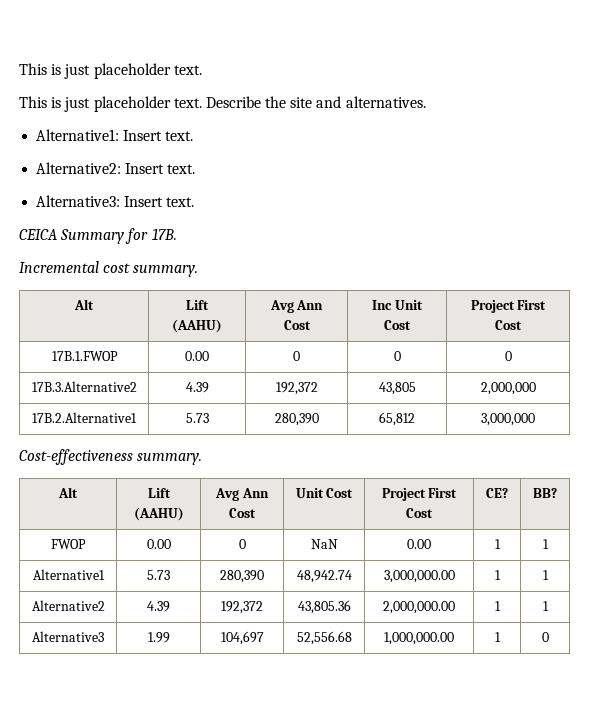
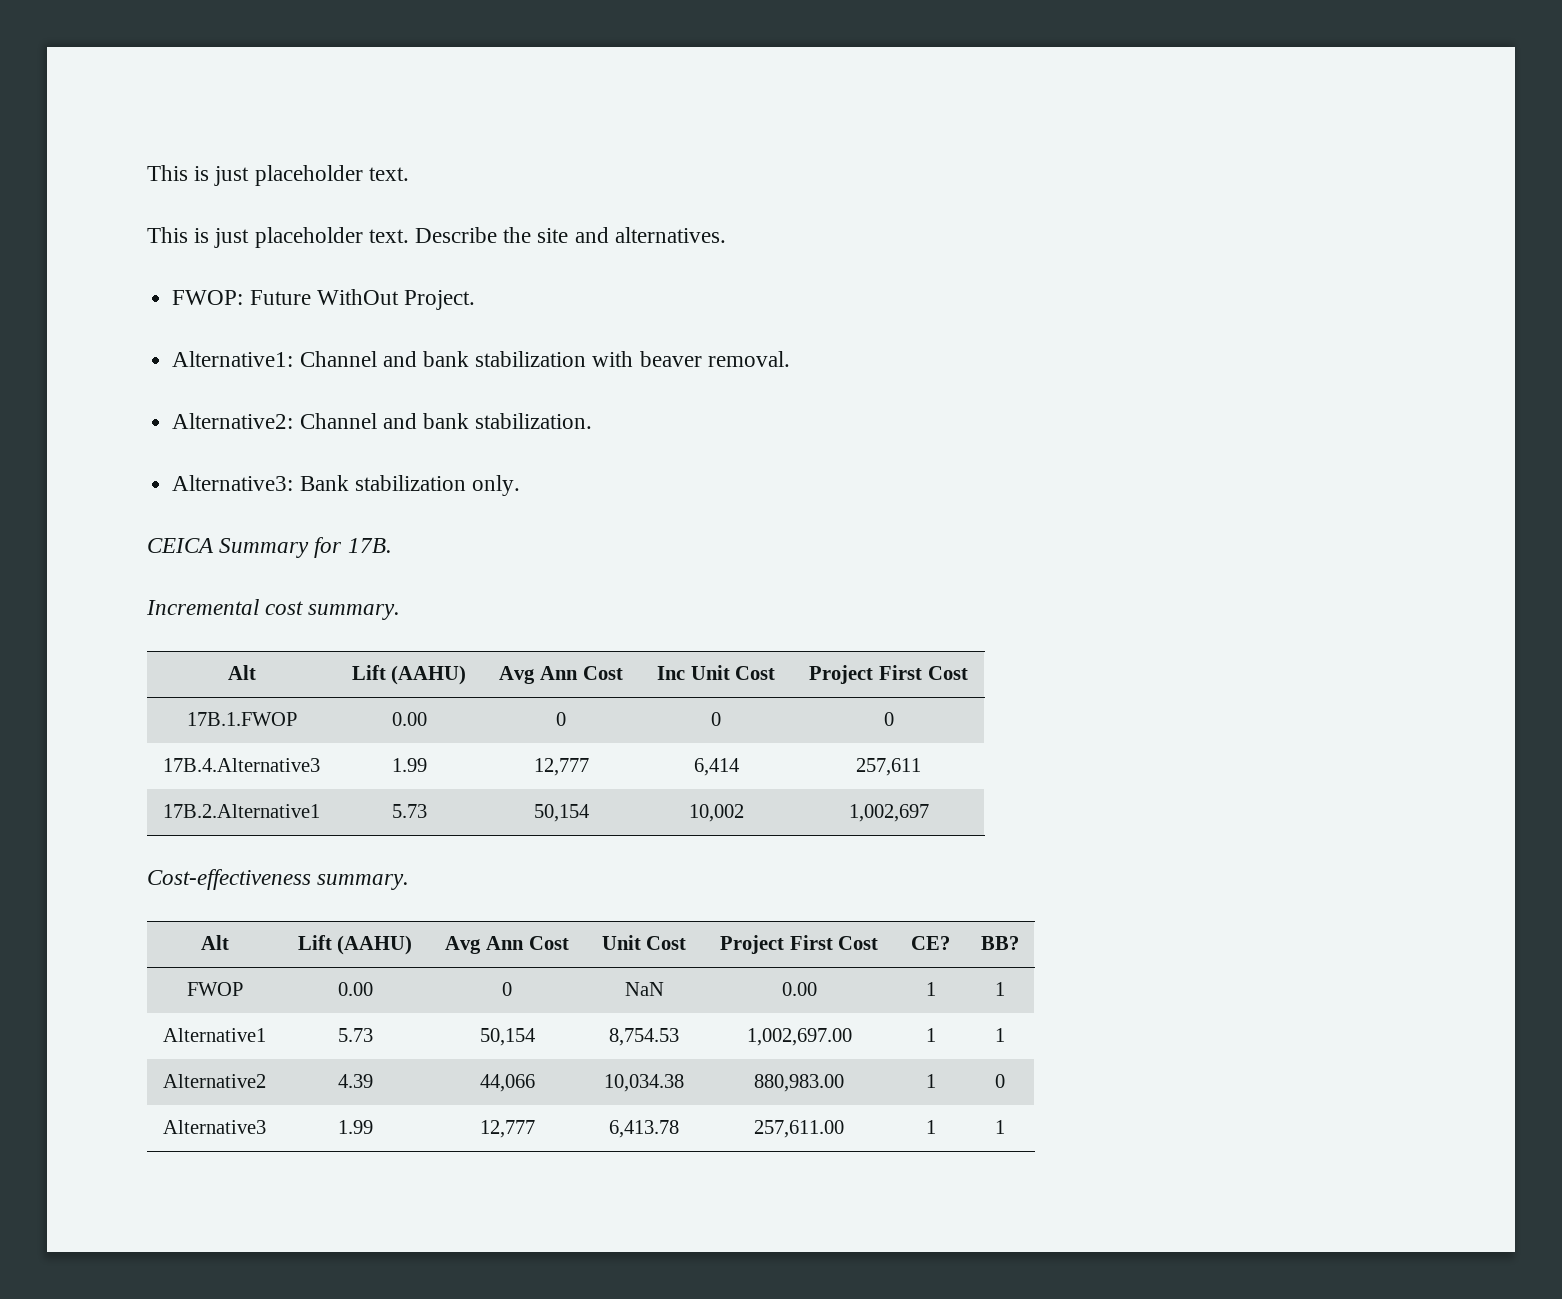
- Alternative1: Insert text.
- Alternative2: Insert text.
- Alternative3: Insert text.
+ FWOP: Future WithOut Project.
+ Alternative1: Channel and bank stabilization with beaver removal.
+ Alternative2: Channel and bank stabilization.
+ Alternative3: Bank stabilization only.
- 17B.3.Alternative2 | 4.39 | 192,372 | 43,805 | 2,000,000
+ 17B.4.Alternative3 | 1.99 | 12,777 | 6,414 | 257,611
- 17B.2.Alternative1 | 5.73 | 280,390 | 65,812 | 3,000,000
+ 17B.2.Alternative1 | 5.73 | 50,154 | 10,002 | 1,002,697
- Alternative1 | 5.73 | 280,390 | 48,942.74 | 3,000,000.00 | 1 | 1
+ Alternative1 | 5.73 | 50,154 | 8,754.53 | 1,002,697.00 | 1 | 1
- Alternative2 | 4.39 | 192,372 | 43,805.36 | 2,000,000.00 | 1 | 1
+ Alternative2 | 4.39 | 44,066 | 10,034.38 | 880,983.00 | 1 | 0
- Alternative3 | 1.99 | 104,697 | 52,556.68 | 1,000,000.00 | 1 | 0
+ Alternative3 | 1.99 | 12,777 | 6,413.78 | 257,611.00 | 1 | 1

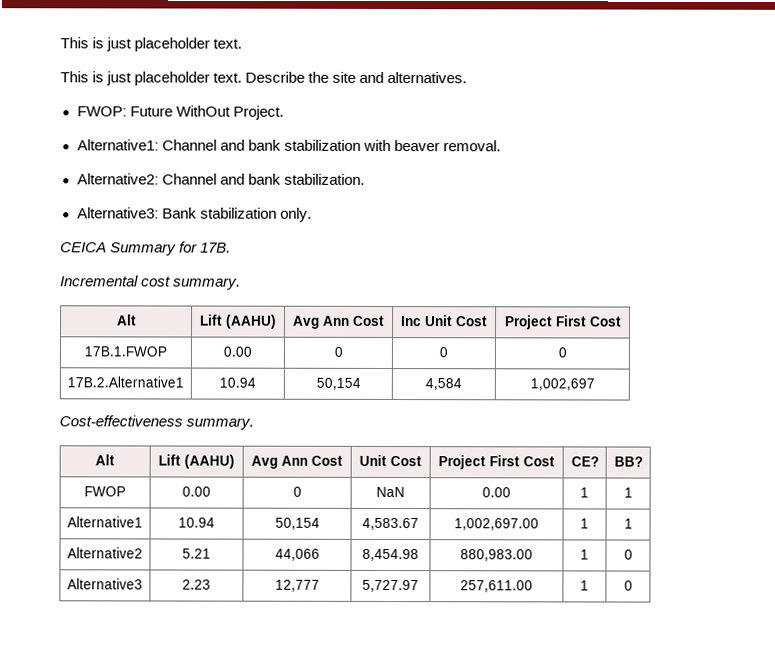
- 17B.4.Alternative3 | 1.99 | 12,777 | 6,414 | 257,611
- 17B.2.Alternative1 | 5.73 | 50,154 | 10,002 | 1,002,697
+ 17B.2.Alternative1 | 10.94 | 50,154 | 4,584 | 1,002,697
- Alternative1 | 5.73 | 50,154 | 8,754.53 | 1,002,697.00 | 1 | 1
+ Alternative1 | 10.94 | 50,154 | 4,583.67 | 1,002,697.00 | 1 | 1
- Alternative2 | 4.39 | 44,066 | 10,034.38 | 880,983.00 | 1 | 0
+ Alternative2 | 5.21 | 44,066 | 8,454.98 | 880,983.00 | 1 | 0
- Alternative3 | 1.99 | 12,777 | 6,413.78 | 257,611.00 | 1 | 1
+ Alternative3 | 2.23 | 12,777 | 5,727.97 | 257,611.00 | 1 | 0

